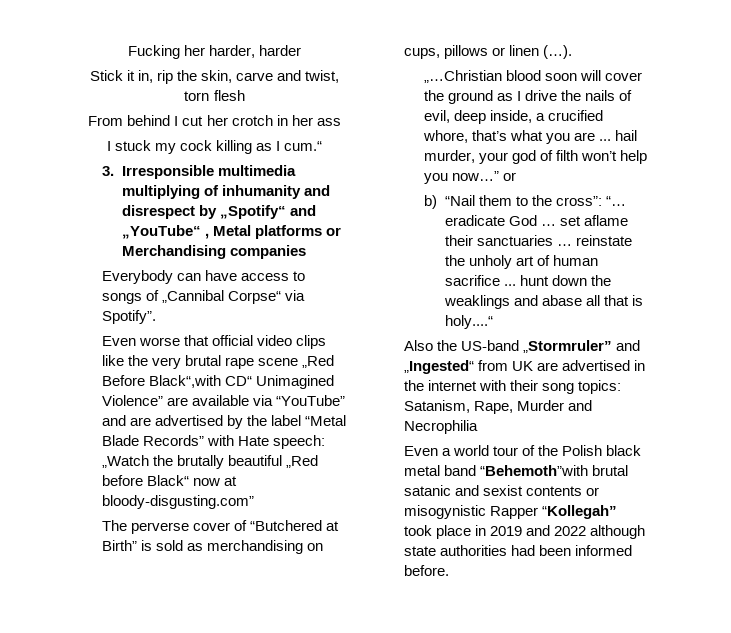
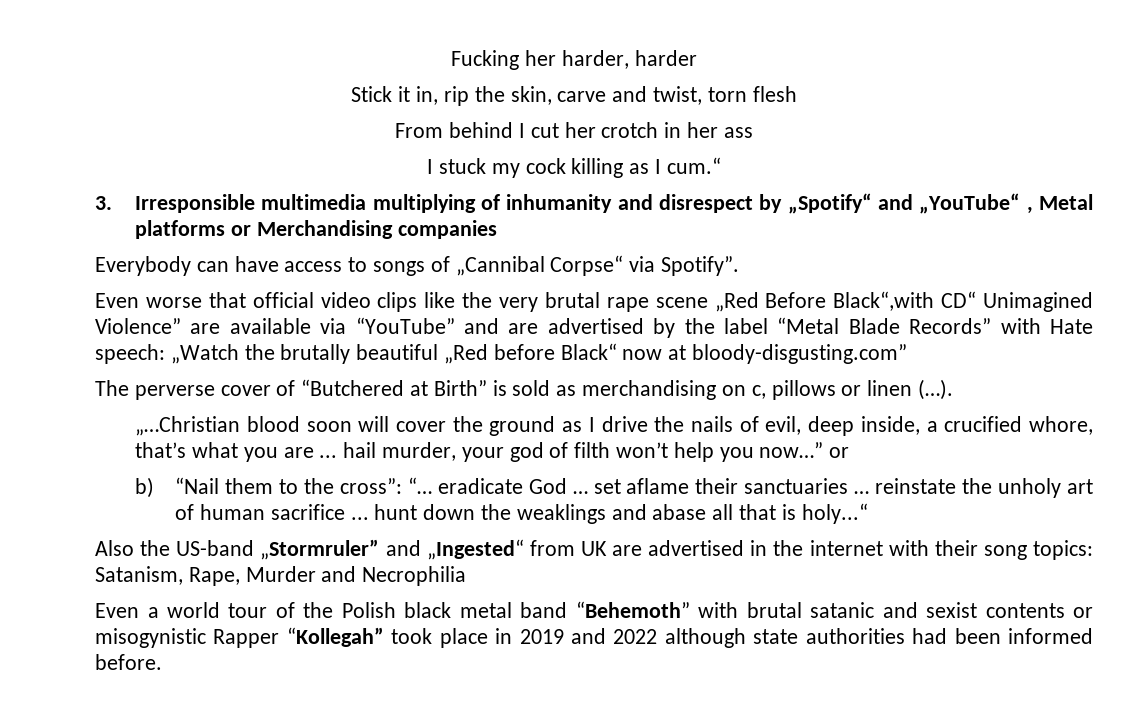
- The perverse cover of “Butchered at Birth” is sold as merchandising on cups, pillows or linen (…).
+ The perverse cover of “Butchered at Birth” is sold as merchandising on c, pillows or linen (…).
- b) “Nail them to the cross”: “… eradicate God … set aflame their sanctuaries … reinstate the unholy art of human sacrifice ... hunt down the weaklings and abase all that is holy....“
+ b) “Nail them to the cross”: “… eradicate God … set aflame their sanctuaries … reinstate the unholy art of human sacrifice ... hunt down the weaklings and abase all that is holy...“
- Even a world tour of the Polish black metal band “Behemoth”with brutal satanic and sexist contents or misogynistic Rapper “Kollegah” took place in 2019 and 2022 although state authorities had been informed before.
+ Even a world tour of the Polish black metal band “Behemoth” with brutal satanic and sexist contents or misogynistic Rapper “Kollegah” took place in 2019 and 2022 although state authorities had been informed before.

